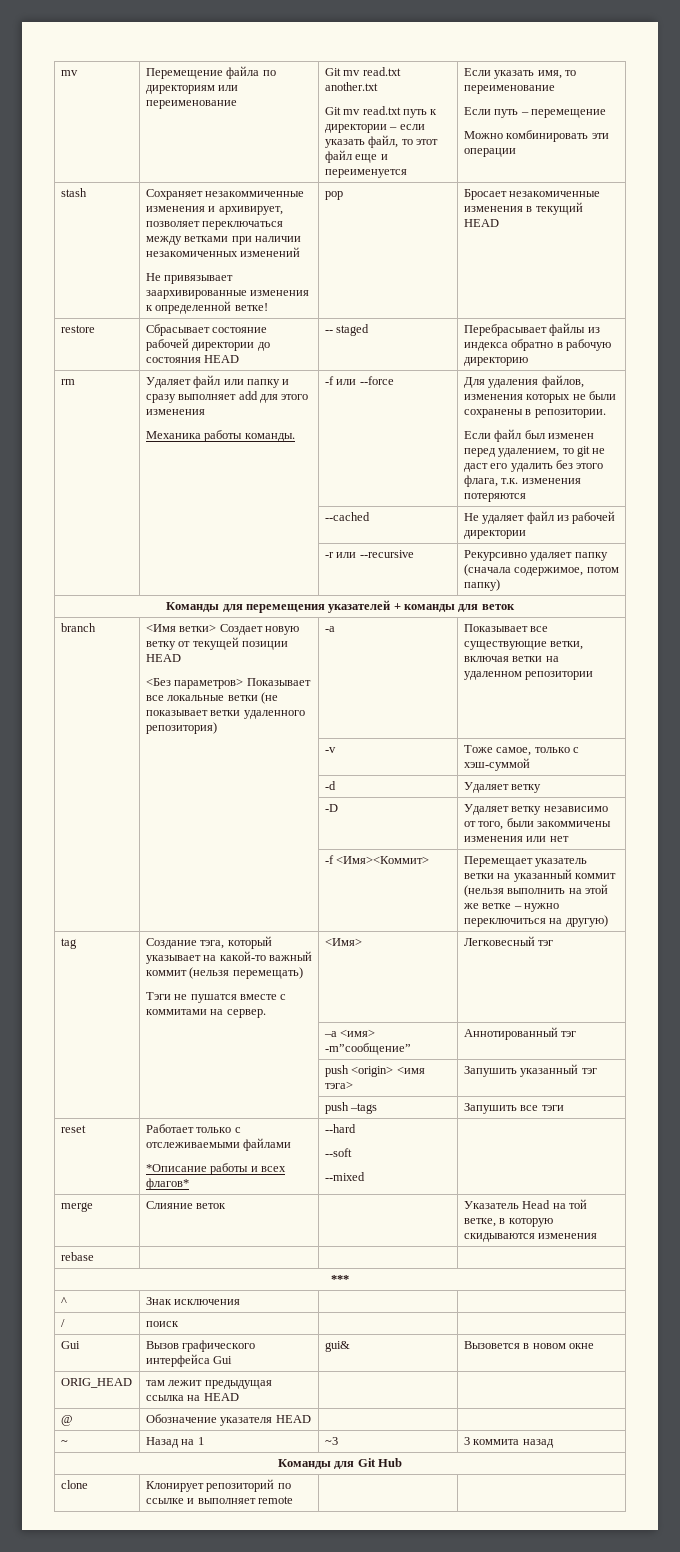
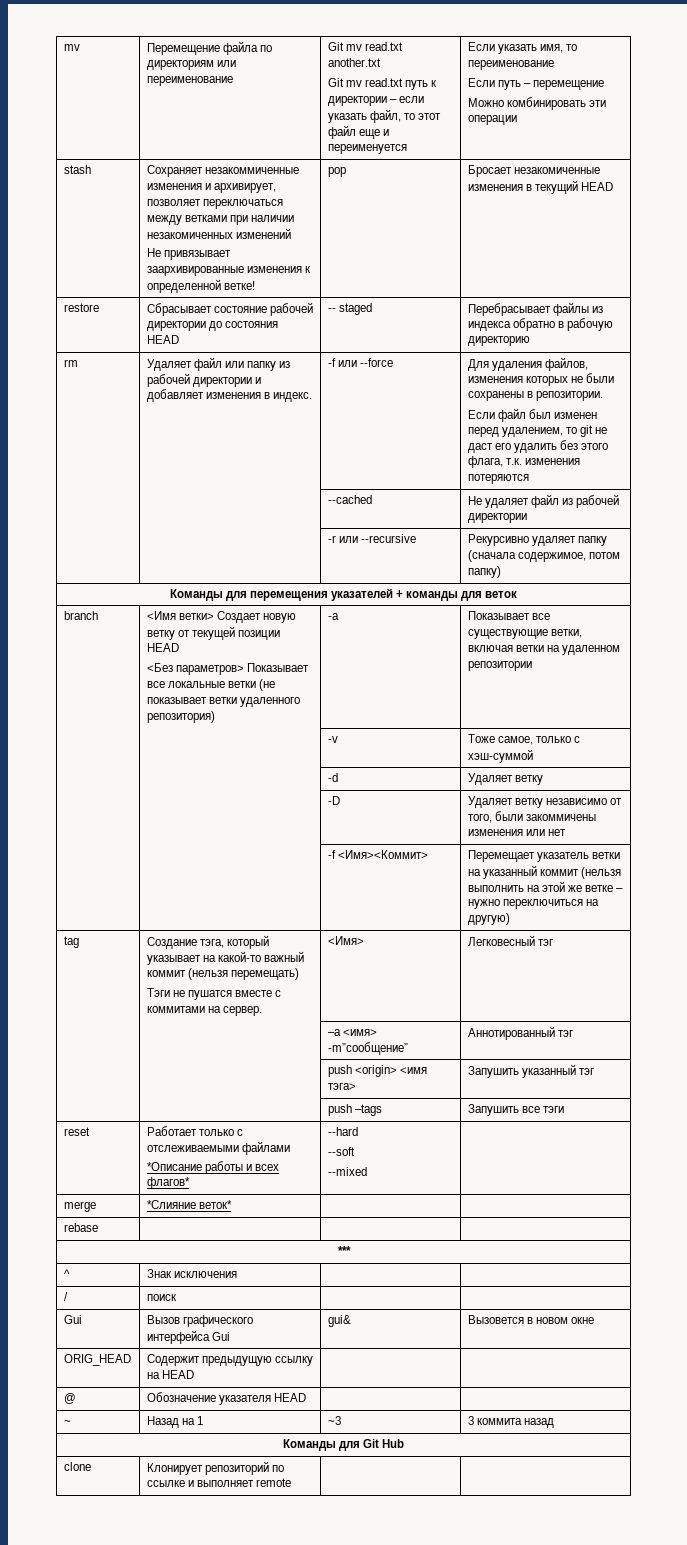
- Удаляет файл или папку и сразу выполняет add для этого изменения
- Механика работы команды.
+ Удаляет файл или папку из рабочей директории и добавляет изменения в индекс.
- merge | Слияние веток | | Указатель Head на той ветке, в которую скидываются изменения
+ merge | *Слияние веток* | |
- ORIG_HEAD | там лежит предыдущая ссылка на HEAD | |
+ ORIG_HEAD | Содержит предыдущую ссылку на HEAD | |

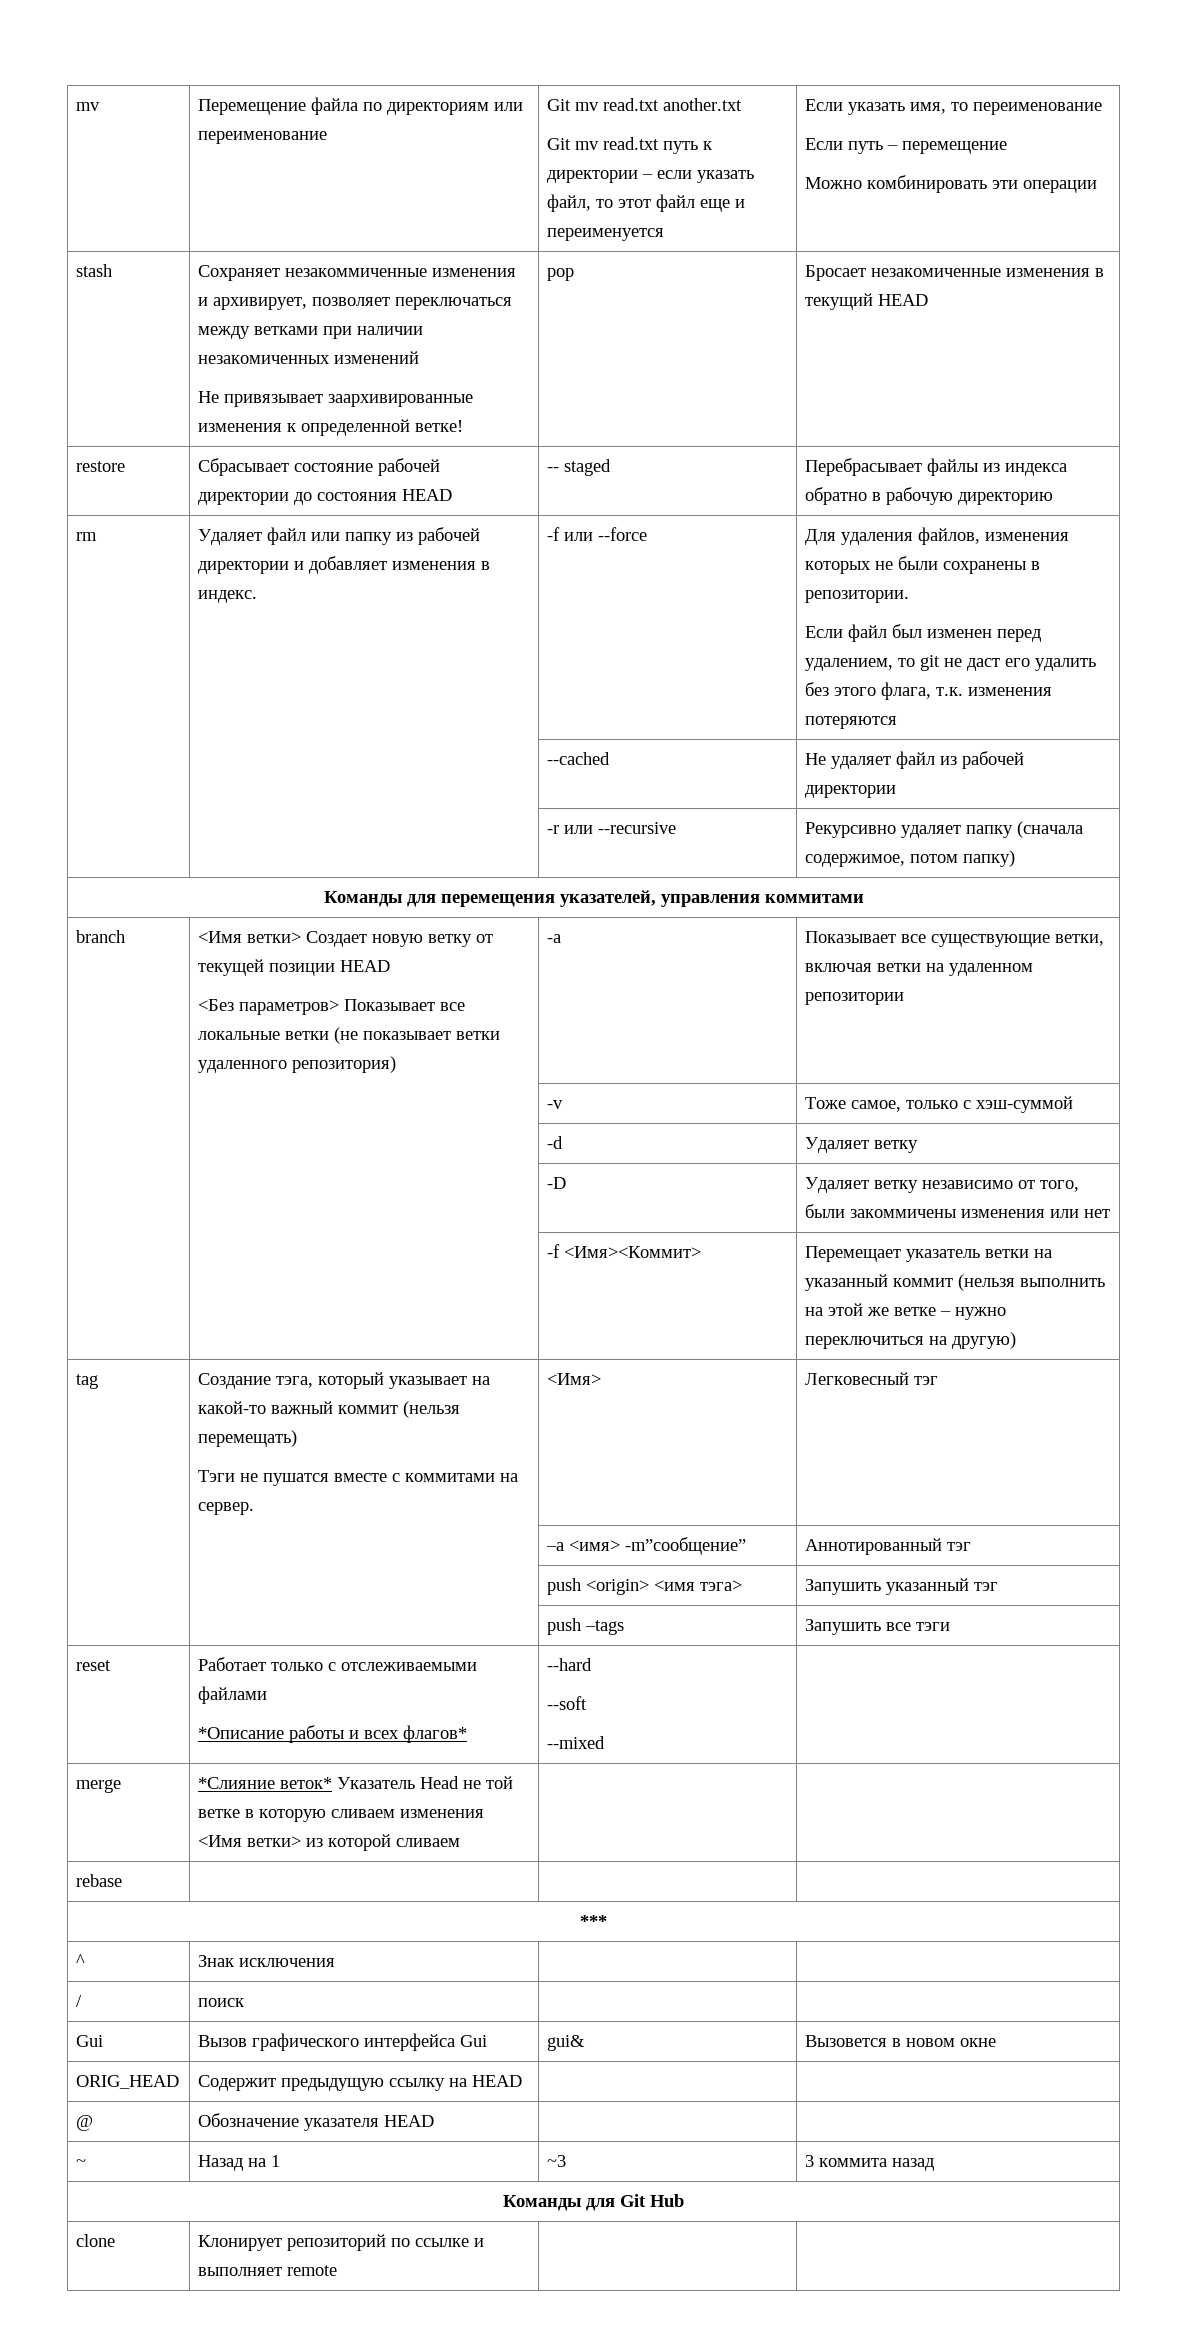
- Команды для перемещения указателей + команды для веток
+ Команды для перемещения указателей, управления коммитами
- merge | *Слияние веток* | |
+ merge | *Слияние веток* Указатель Head не той ветке в которую сливаем изменения <Имя ветки> из которой сливаем | |

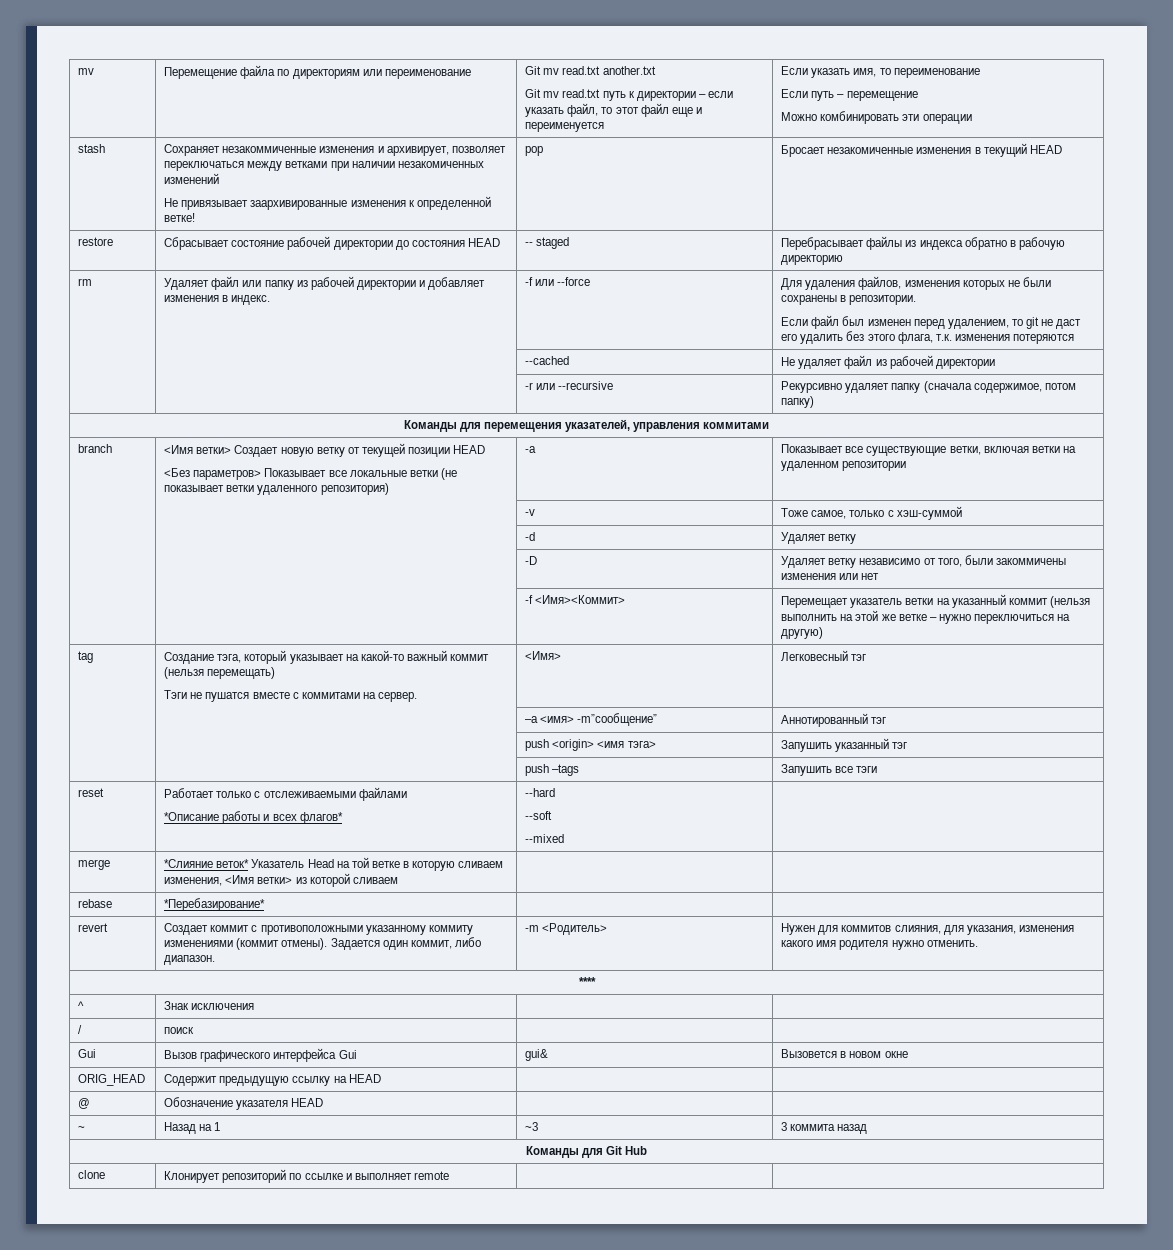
- merge | *Слияние веток* Указатель Head не той ветке в которую сливаем изменения <Имя ветки> из которой сливаем | |
+ merge | *Слияние веток* Указатель Head на той ветке в которую сливаем изменения, <Имя ветки> из которой сливаем | |
- rebase | | |
- ***
+ rebase | *Перебазирование* | |
+ revert | Создает коммит с противоположными указанному коммиту изменениями (коммит отмены). Задается один коммит, либо диапазон. | -m <Родитель> | Нужен для коммитов слияния, для указания, изменения какого имя родителя нужно отменить.
+ ****

